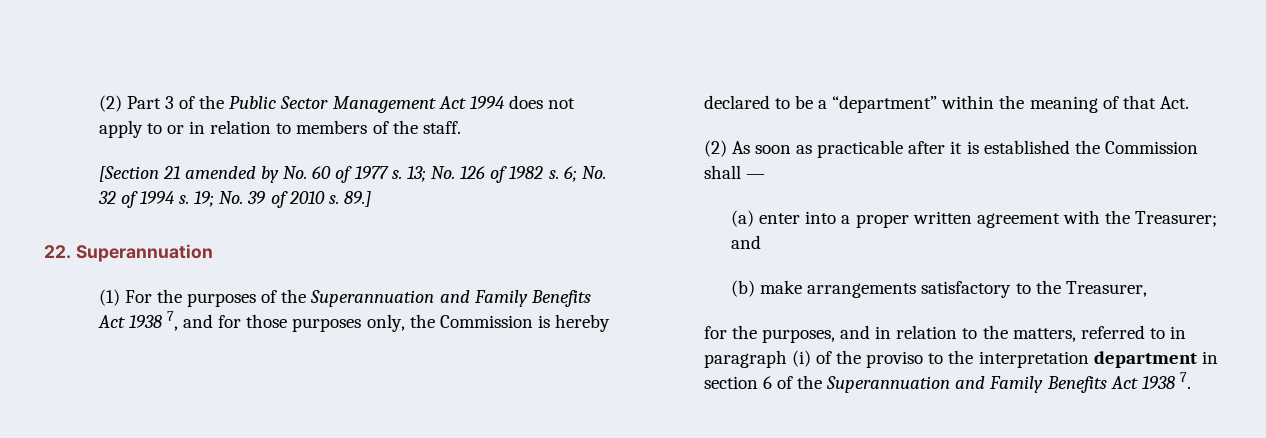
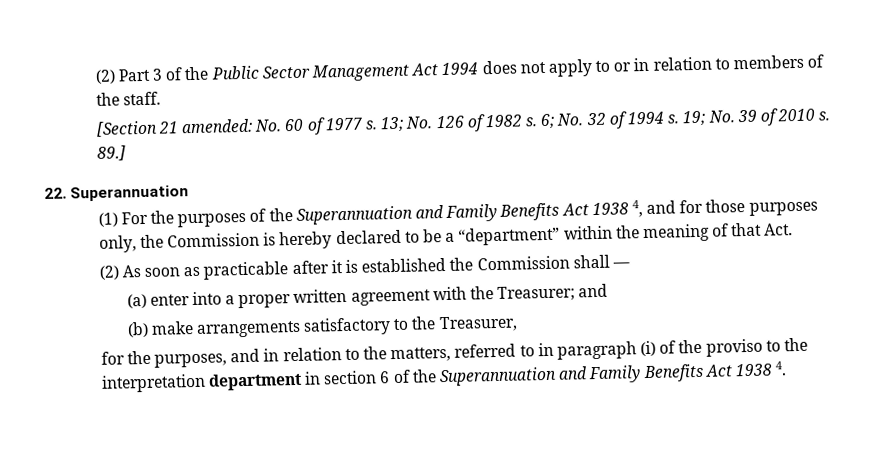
- [Section 21 amended by No. 60 of 1977 s.
+ [Section 21 amended: No. 60 of 1977 s.
- (1) For the purposes of the Superannuation and Family Benefits Act 1938 7, and for those purposes only, the Commission is hereby declared to be a “department” within the meaning of that Act.
+ (1) For the purposes of the Superannuation and Family Benefits Act 1938 4, and for those purposes only, the Commission is hereby declared to be a “department” within the meaning of that Act.
- for the purposes, and in relation to the matters, referred to in paragraph (i) of the proviso to the interpretation department in section 6 of the Superannuation and Family Benefits Act 1938 7.
+ for the purposes, and in relation to the matters, referred to in paragraph (i) of the proviso to the interpretation department in section 6 of the Superannuation and Family Benefits Act 1938 4.

